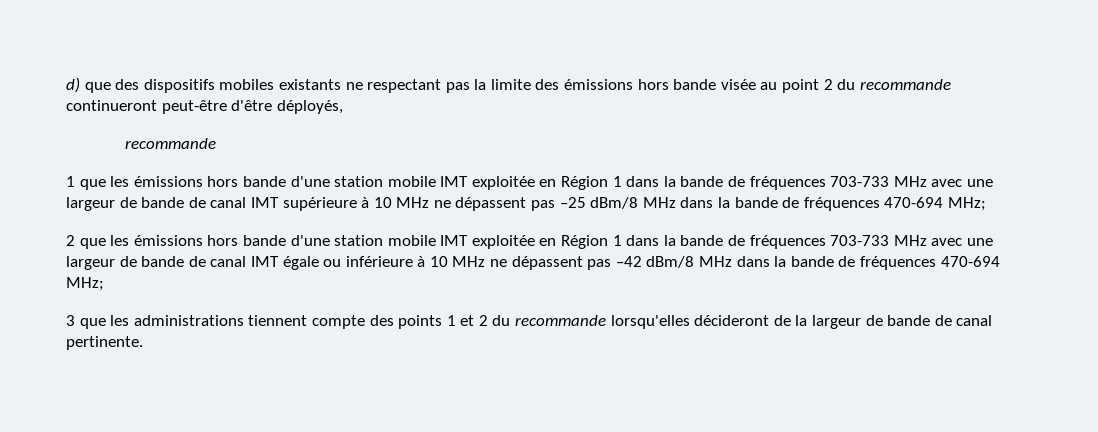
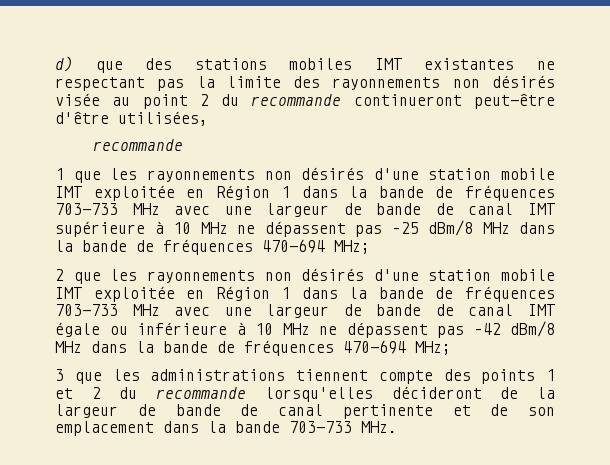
- d) que des dispositifs mobiles existants ne respectant pas la limite des émissions hors bande visée au point 2 du recommande continueront peut-être d'être déployés,
+ d) que des stations mobiles IMT existantes ne respectant pas la limite des rayonnements non désirés visée au point 2 du recommande continueront peut-être d'être utilisées,
- 1 que les émissions hors bande d'une station mobile IMT exploitée en Région 1 dans la bande de fréquences 703-733 MHz avec une largeur de bande de canal IMT supérieure à 10 MHz ne dépassent pas –25 dBm/8 MHz dans la bande de fréquences 470-694 MHz;
+ 1 que les rayonnements non désirés d'une station mobile IMT exploitée en Région 1 dans la bande de fréquences 703-733 MHz avec une largeur de bande de canal IMT supérieure à 10 MHz ne dépassent pas –25 dBm/8 MHz dans la bande de fréquences 470-694 MHz;
- 2 que les émissions hors bande d'une station mobile IMT exploitée en Région 1 dans la bande de fréquences 703-733 MHz avec une largeur de bande de canal IMT égale ou inférieure à 10 MHz ne dépassent pas –42 dBm/8 MHz dans la bande de fréquences 470-694 MHz;
+ 2 que les rayonnements non désirés d'une station mobile IMT exploitée en Région 1 dans la bande de fréquences 703-733 MHz avec une largeur de bande de canal IMT égale ou inférieure à 10 MHz ne dépassent pas –42 dBm/8 MHz dans la bande de fréquences 470-694 MHz;
- 3 que les administrations tiennent compte des points 1 et 2 du recommande lorsqu'elles décideront de la largeur de bande de canal pertinente.
+ 3 que les administrations tiennent compte des points 1 et 2 du recommande lorsqu'elles décideront de la largeur de bande de canal pertinente et de son emplacement dans la bande 703-733 MHz.

